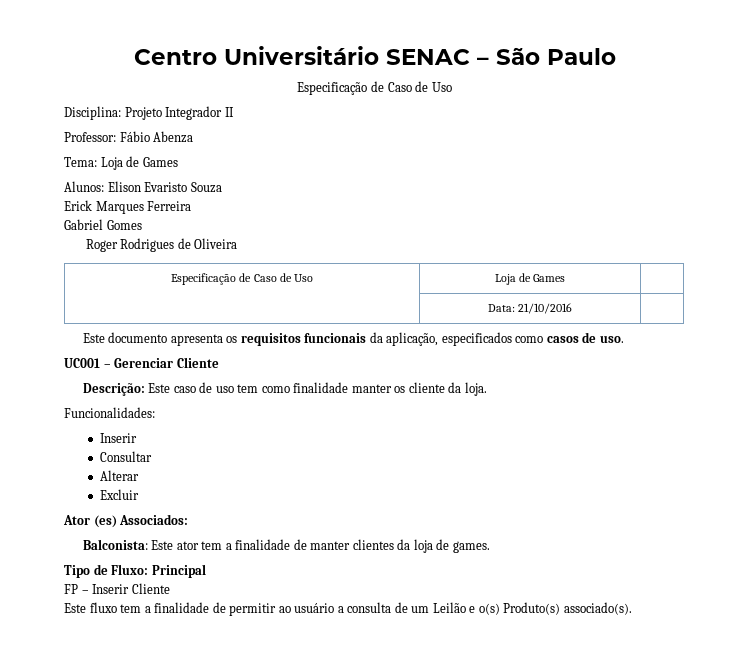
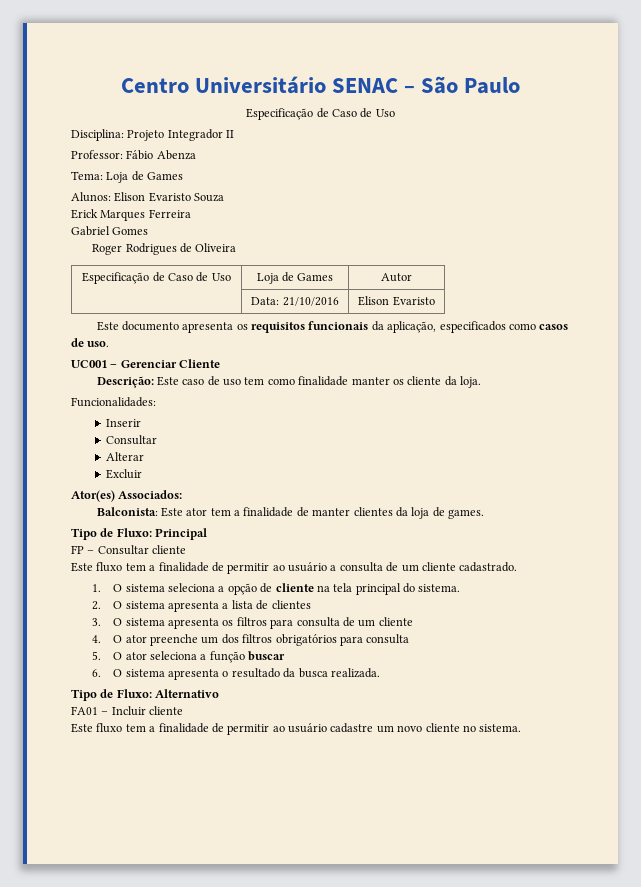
- Especificação de Caso de Uso | Loja de Games |
+ Especificação de Caso de Uso | Loja de Games | Autor
- | Data: 21/10/2016 |
+ | Data: 21/10/2016 | Elison Evaristo
- Ator (es) Associados:
+ Ator(es) Associados:
- FP – Inserir Cliente
+ FP – Consultar cliente
- Este fluxo tem a finalidade de permitir ao usuário a consulta de um Leilão e o(s) Produto(s) associado(s).
+ Este fluxo tem a finalidade de permitir ao usuário a consulta de um cliente cadastrado.
+ 1. O sistema seleciona a opção de cliente na tela principal do sistema.
+ 2. O sistema apresenta a lista de clientes
+ 3. O sistema apresenta os filtros para consulta de um cliente
+ 4. O ator preenche um dos filtros obrigatórios para consulta
+ 5. O ator seleciona a função buscar
+ 6. O sistema apresenta o resultado da busca realizada.
+ Tipo de Fluxo: Alternativo
+ FA01 – Incluir cliente
+ Este fluxo tem a finalidade de permitir ao usuário cadastre um novo cliente no sistema.

